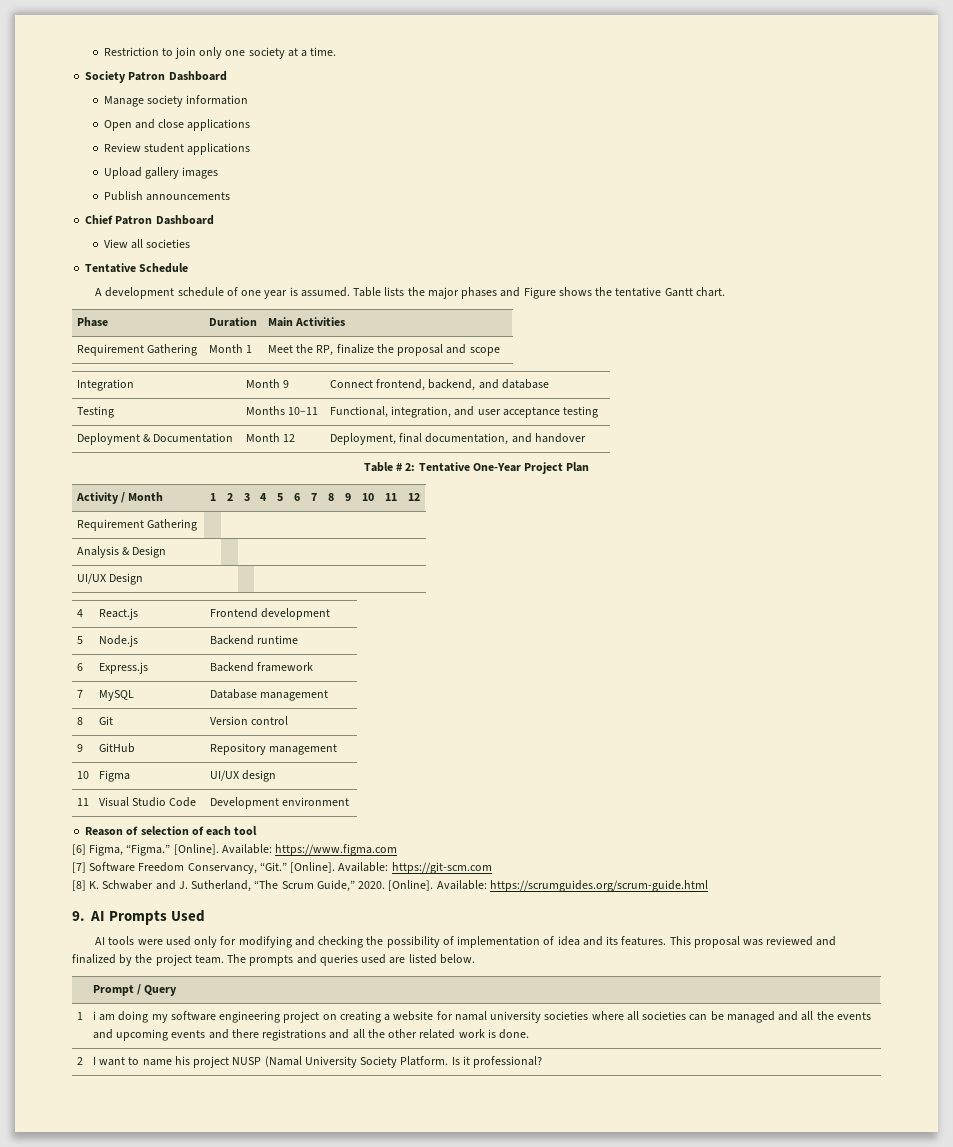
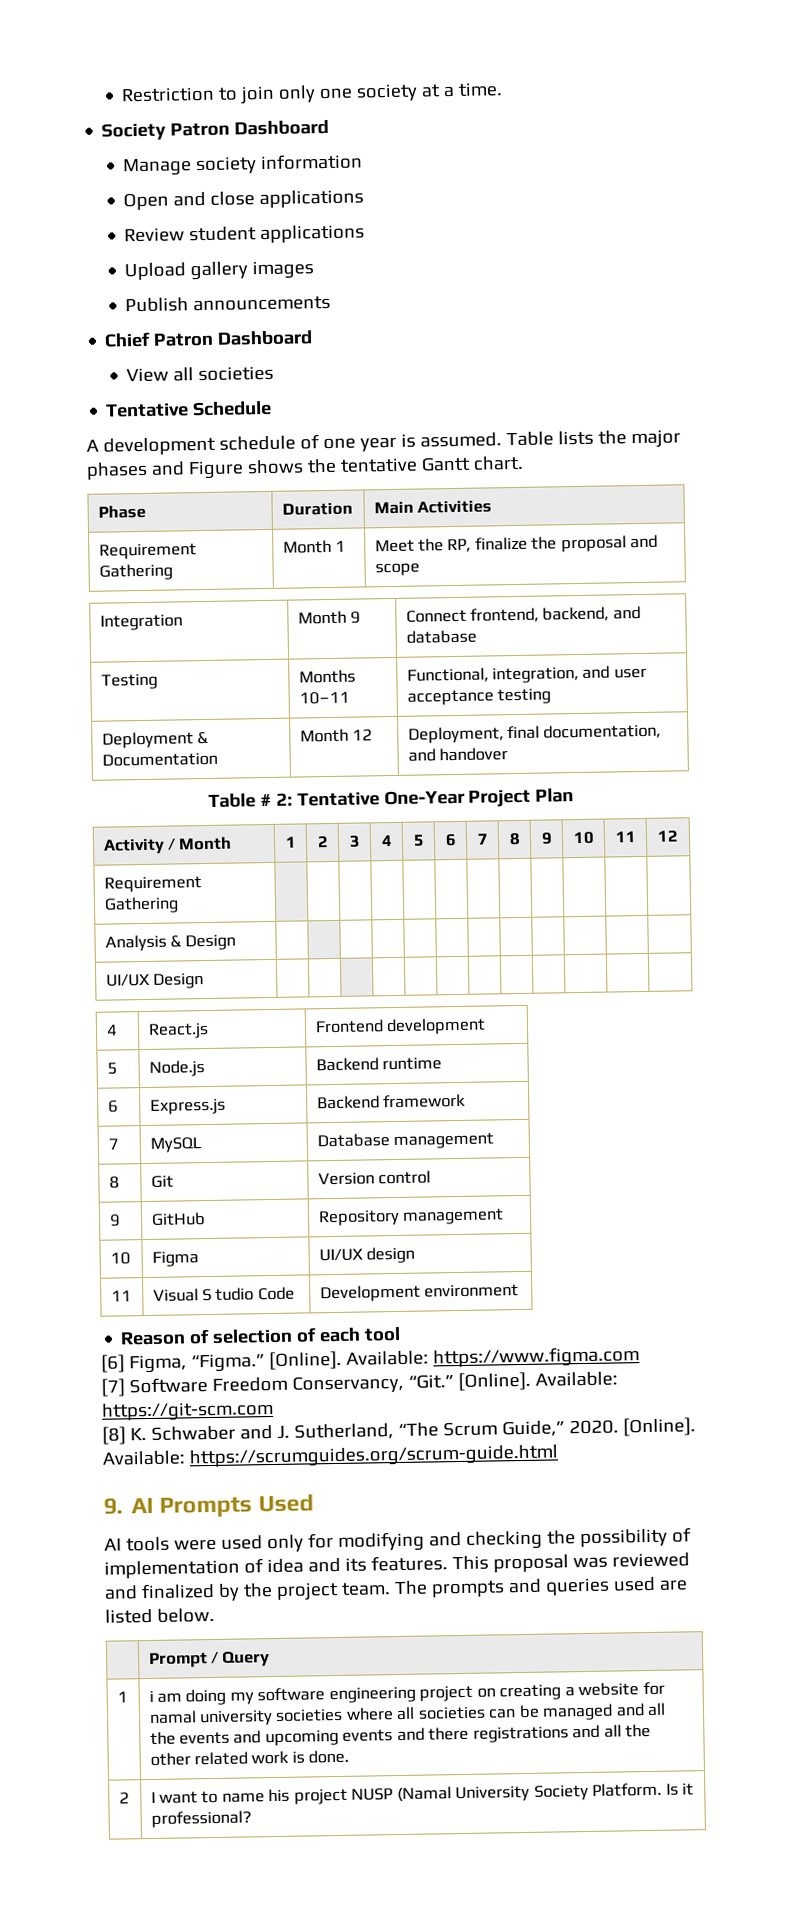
- 11 | Visual Studio Code | Development environment
+ 11 | Visual S tudio Code | Development environment

